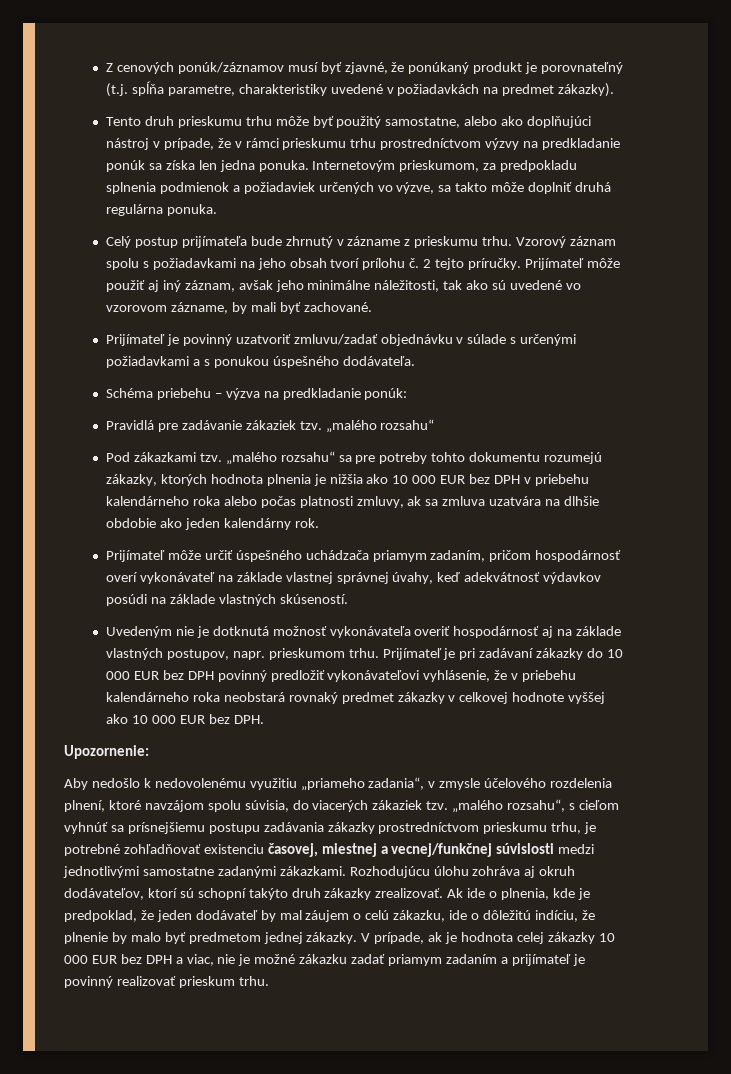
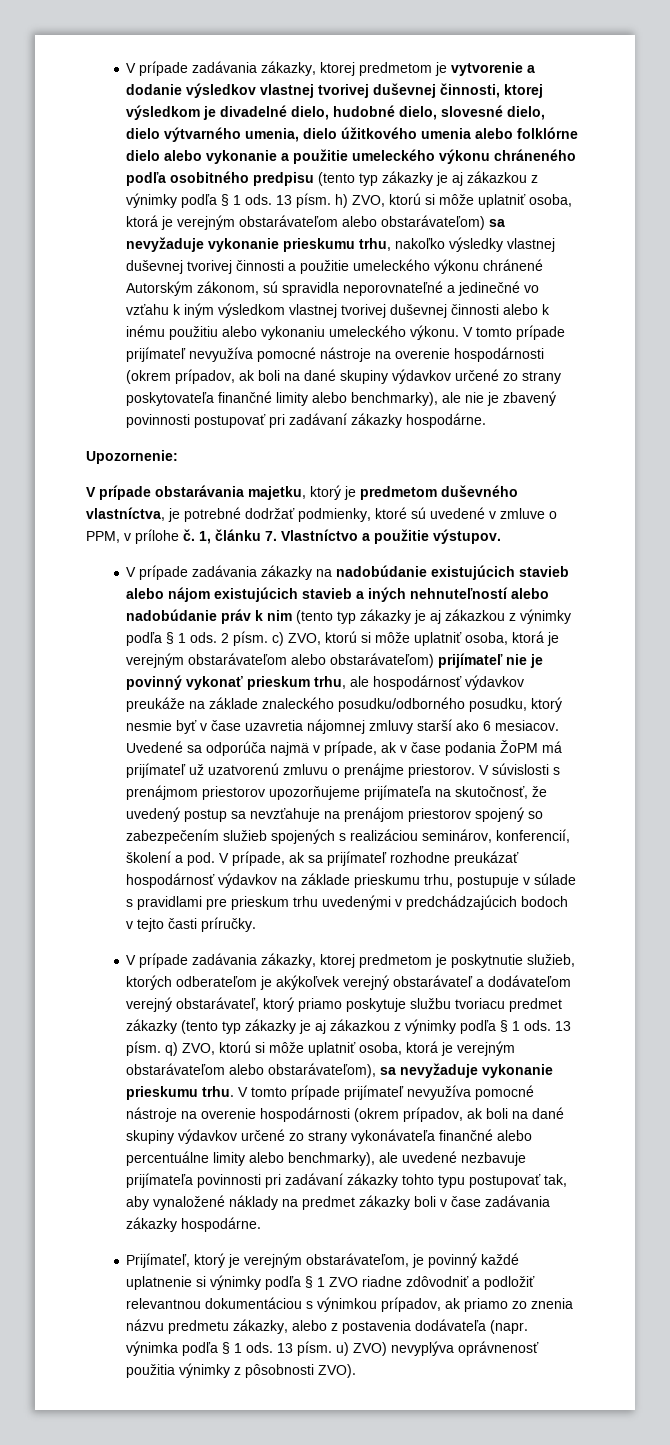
- Z cenových ponúk/záznamov musí byť zjavné, že ponúkaný produkt je porovnateľný (t.j. spĺňa parametre, charakteristiky uvedené v požiadavkách na predmet zákazky).
- Tento druh prieskumu trhu môže byť použitý samostatne, alebo ako doplňujúci nástroj v prípade, že v rámci prieskumu trhu prostredníctvom výzvy na predkladanie ponúk sa získa len jedna ponuka. Internetovým prieskumom, za predpokladu splnenia podmienok a požiadaviek určených vo výzve, sa takto môže doplniť druhá regulárna ponuka.
- Celý postup prijímateľa bude zhrnutý v zázname z prieskumu trhu. Vzorový záznam spolu s požiadavkami na jeho obsah tvorí prílohu č. 2 tejto príručky. Prijímateľ môže použiť aj iný záznam, avšak jeho minimálne náležitosti, tak ako sú uvedené vo vzorovom zázname, by mali byť zachované.
- Prijímateľ je povinný uzatvoriť zmluvu/zadať objednávku v súlade s určenými požiadavkami a s ponukou úspešného dodávateľa.
- Schéma priebehu – výzva na predkladanie ponúk:
- Pravidlá pre zadávanie zákaziek tzv. „malého rozsahu“
- Pod zákazkami tzv. „malého rozsahu“ sa pre potreby tohto dokumentu rozumejú zákazky, ktorých hodnota plnenia je nižšia ako 10 000 EUR bez DPH v priebehu kalendárneho roka alebo počas platnosti zmluvy, ak sa zmluva uzatvára na dlhšie obdobie ako jeden kalendárny rok.
- Prijímateľ môže určiť úspešného uchádzača priamym zadaním, pričom hospodárnosť overí vykonávateľ na základe vlastnej správnej úvahy, keď adekvátnosť výdavkov posúdi na základe vlastných skúseností.
- Uvedeným nie je dotknutá možnosť vykonávateľa overiť hospodárnosť aj na základe vlastných postupov, napr. prieskumom trhu. Prijímateľ je pri zadávaní zákazky do 10 000 EUR bez DPH povinný predložiť vykonávateľovi vyhlásenie, že v priebehu kalendárneho roka neobstará rovnaký predmet zákazky v celkovej hodnote vyššej ako 10 000 EUR bez DPH.
+ V prípade zadávania zákazky, ktorej predmetom je vytvorenie a dodanie výsledkov vlastnej tvorivej duševnej činnosti, ktorej výsledkom je divadelné dielo, hudobné dielo, slovesné dielo, dielo výtvarného umenia, dielo úžitkového umenia alebo folklórne dielo alebo vykonanie a použitie umeleckého výkonu chráneného podľa osobitného predpisu (tento typ zákazky je aj zákazkou z výnimky podľa § 1 ods. 13 písm. h) ZVO, ktorú si môže uplatniť osoba, ktorá je verejným obstarávateľom alebo obstarávateľom) sa nevyžaduje vykonanie prieskumu trhu, nakoľko výsledky vlastnej duševnej tvorivej činnosti a použitie umeleckého výkonu chránené Autorským zákonom, sú spravidla neporovnateľné a jedinečné vo vzťahu k iným výsledkom vlastnej tvorivej duševnej činnosti alebo k inému použitiu alebo vykonaniu umeleckého výkonu. V tomto prípade prijímateľ nevyužíva pomocné nástroje na overenie hospodárnosti (okrem prípadov, ak boli na dané skupiny výdavkov určené zo strany poskytovateľa finančné limity alebo benchmarky), ale nie je zbavený povinnosti postupovať pri zadávaní zákazky hospodárne.
  Upozornenie:
- Aby nedošlo k nedovolenému využitiu „priameho zadania“, v zmysle účelového rozdelenia plnení, ktoré navzájom spolu súvisia, do viacerých zákaziek tzv. „malého rozsahu“, s cieľom vyhnúť sa prísnejšiemu postupu zadávania zákazky prostredníctvom prieskumu trhu, je potrebné zohľadňovať existenciu časovej, miestnej a vecnej/funkčnej súvislosti medzi jednotlivými samostatne zadanými zákazkami. Rozhodujúcu úlohu zohráva aj okruh dodávateľov, ktorí sú schopní takýto druh zákazky zrealizovať. Ak ide o plnenia, kde je predpoklad, že jeden dodávateľ by mal záujem o celú zákazku, ide o dôležitú indíciu, že plnenie by malo byť predmetom jednej zákazky. V prípade, ak je hodnota celej zákazky 10 000 EUR bez DPH a viac, nie je možné zákazku zadať priamym zadaním a prijímateľ je povinný realizovať prieskum trhu.
+ V prípade obstarávania majetku, ktorý je predmetom duševného vlastníctva, je potrebné dodržať podmienky, ktoré sú uvedené v zmluve o PPM, v prílohe č. 1, článku 7. Vlastníctvo a použitie výstupov.
+ V prípade zadávania zákazky na nadobúdanie existujúcich stavieb alebo nájom existujúcich stavieb a iných nehnuteľností alebo nadobúdanie práv k nim (tento typ zákazky je aj zákazkou z výnimky podľa § 1 ods. 2 písm. c) ZVO, ktorú si môže uplatniť osoba, ktorá je verejným obstarávateľom alebo obstarávateľom) prijímateľ nie je povinný vykonať prieskum trhu, ale hospodárnosť výdavkov preukáže na základe znaleckého posudku/odborného posudku, ktorý nesmie byť v čase uzavretia nájomnej zmluvy starší ako 6 mesiacov. Uvedené sa odporúča najmä v prípade, ak v čase podania ŽoPM má prijímateľ už uzatvorenú zmluvu o prenájme priestorov. V súvislosti s prenájmom priestorov upozorňujeme prijímateľa na skutočnosť, že uvedený postup sa nevzťahuje na prenájom priestorov spojený so zabezpečením služieb spojených s realizáciou seminárov, konferencií, školení a pod. V prípade, ak sa prijímateľ rozhodne preukázať hospodárnosť výdavkov na základe prieskumu trhu, postupuje v súlade s pravidlami pre prieskum trhu uvedenými v predchádzajúcich bodoch v tejto časti príručky.
+ V prípade zadávania zákazky, ktorej predmetom je poskytnutie služieb, ktorých odberateľom je akýkoľvek verejný obstarávateľ a dodávateľom verejný obstarávateľ, ktorý priamo poskytuje službu tvoriacu predmet zákazky (tento typ zákazky je aj zákazkou z výnimky podľa § 1 ods. 13 písm. q) ZVO, ktorú si môže uplatniť osoba, ktorá je verejným obstarávateľom alebo obstarávateľom), sa nevyžaduje vykonanie prieskumu trhu. V tomto prípade prijímateľ nevyužíva pomocné nástroje na overenie hospodárnosti (okrem prípadov, ak boli na dané skupiny výdavkov určené zo strany vykonávateľa finančné alebo percentuálne limity alebo benchmarky), ale uvedené nezbavuje prijímateľa povinnosti pri zadávaní zákazky tohto typu postupovať tak, aby vynaložené náklady na predmet zákazky boli v čase zadávania zákazky hospodárne.
+ Prijímateľ, ktorý je verejným obstarávateľom, je povinný každé uplatnenie si výnimky podľa § 1 ZVO riadne zdôvodniť a podložiť relevantnou dokumentáciou s výnimkou prípadov, ak priamo zo znenia názvu predmetu zákazky, alebo z postavenia dodávateľa (napr. výnimka podľa § 1 ods. 13 písm. u) ZVO) nevyplýva oprávnenosť použitia výnimky z pôsobnosti ZVO).

